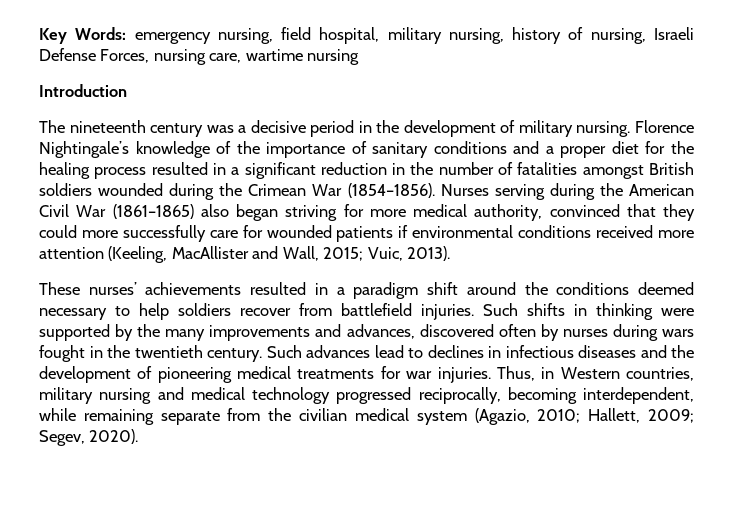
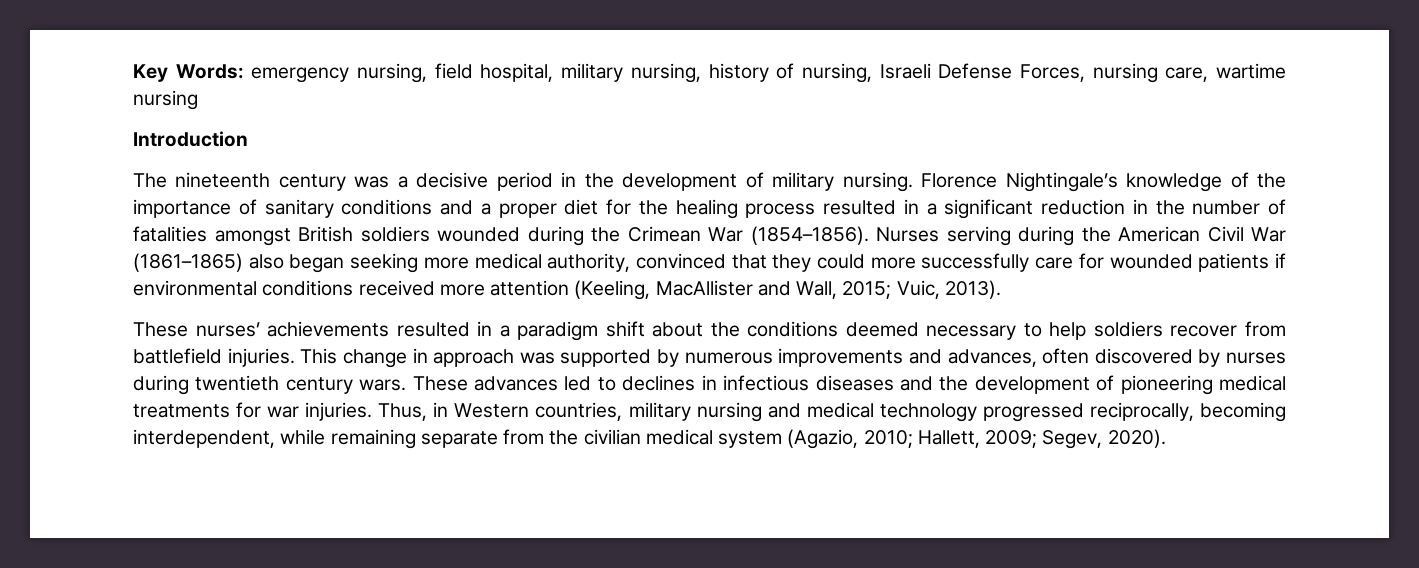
- Nurses serving during the American Civil War (1861–1865) also began striving for more medical authority, convinced that they could more successfully care for wounded patients if environmental conditions received more attention (Keeling, MacAllister and Wall, 2015; Vuic, 2013).
+ Nurses serving during the American Civil War (1861–1865) also began seeking more medical authority, convinced that they could more successfully care for wounded patients if environmental conditions received more attention (Keeling, MacAllister and Wall, 2015; Vuic, 2013).
- These nurses’ achievements resulted in a paradigm shift around the conditions deemed necessary to help soldiers recover from battlefield injuries.
+ These nurses’ achievements resulted in a paradigm shift about the conditions deemed necessary to help soldiers recover from battlefield injuries.
- Such shifts in thinking were supported by the many improvements and advances, discovered often by nurses during wars fought in the twentieth century. Such advances lead to declines in infectious diseases and the development of pioneering medical treatments for war injuries.
+ This change in approach was supported by numerous improvements and advances, often discovered by nurses during twentieth century wars. These advances led to declines in infectious diseases and the development of pioneering medical treatments for war injuries.

